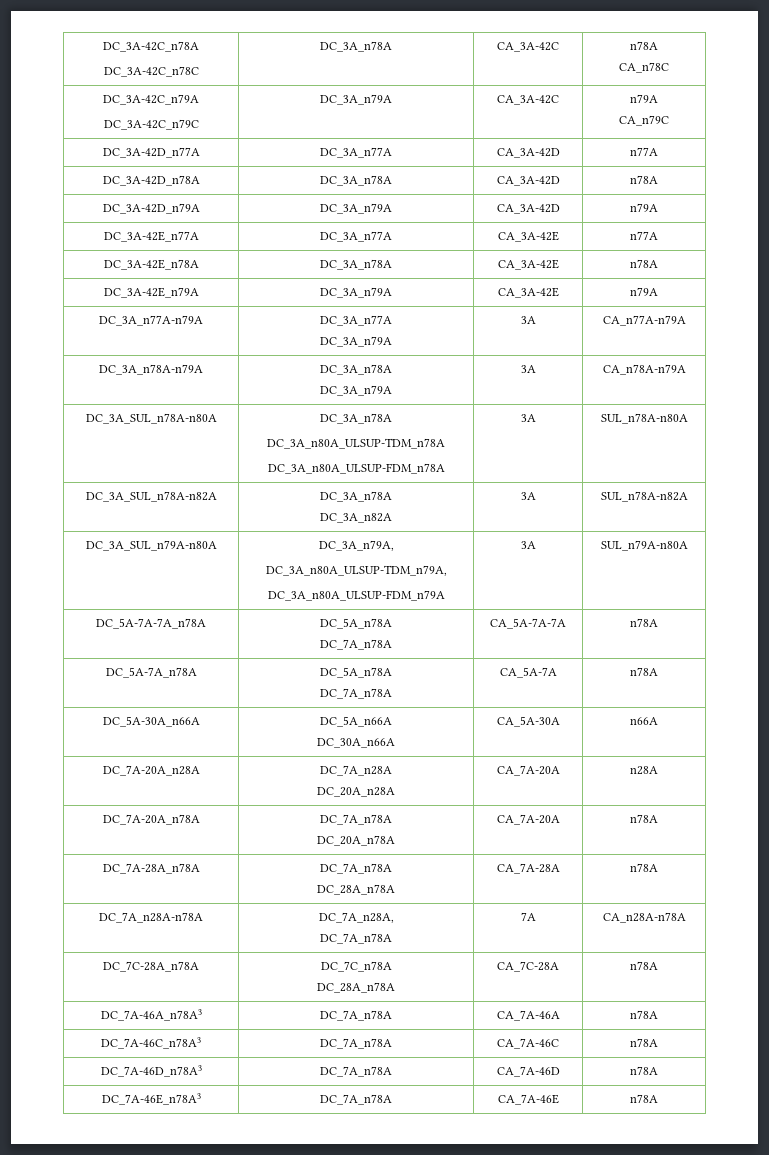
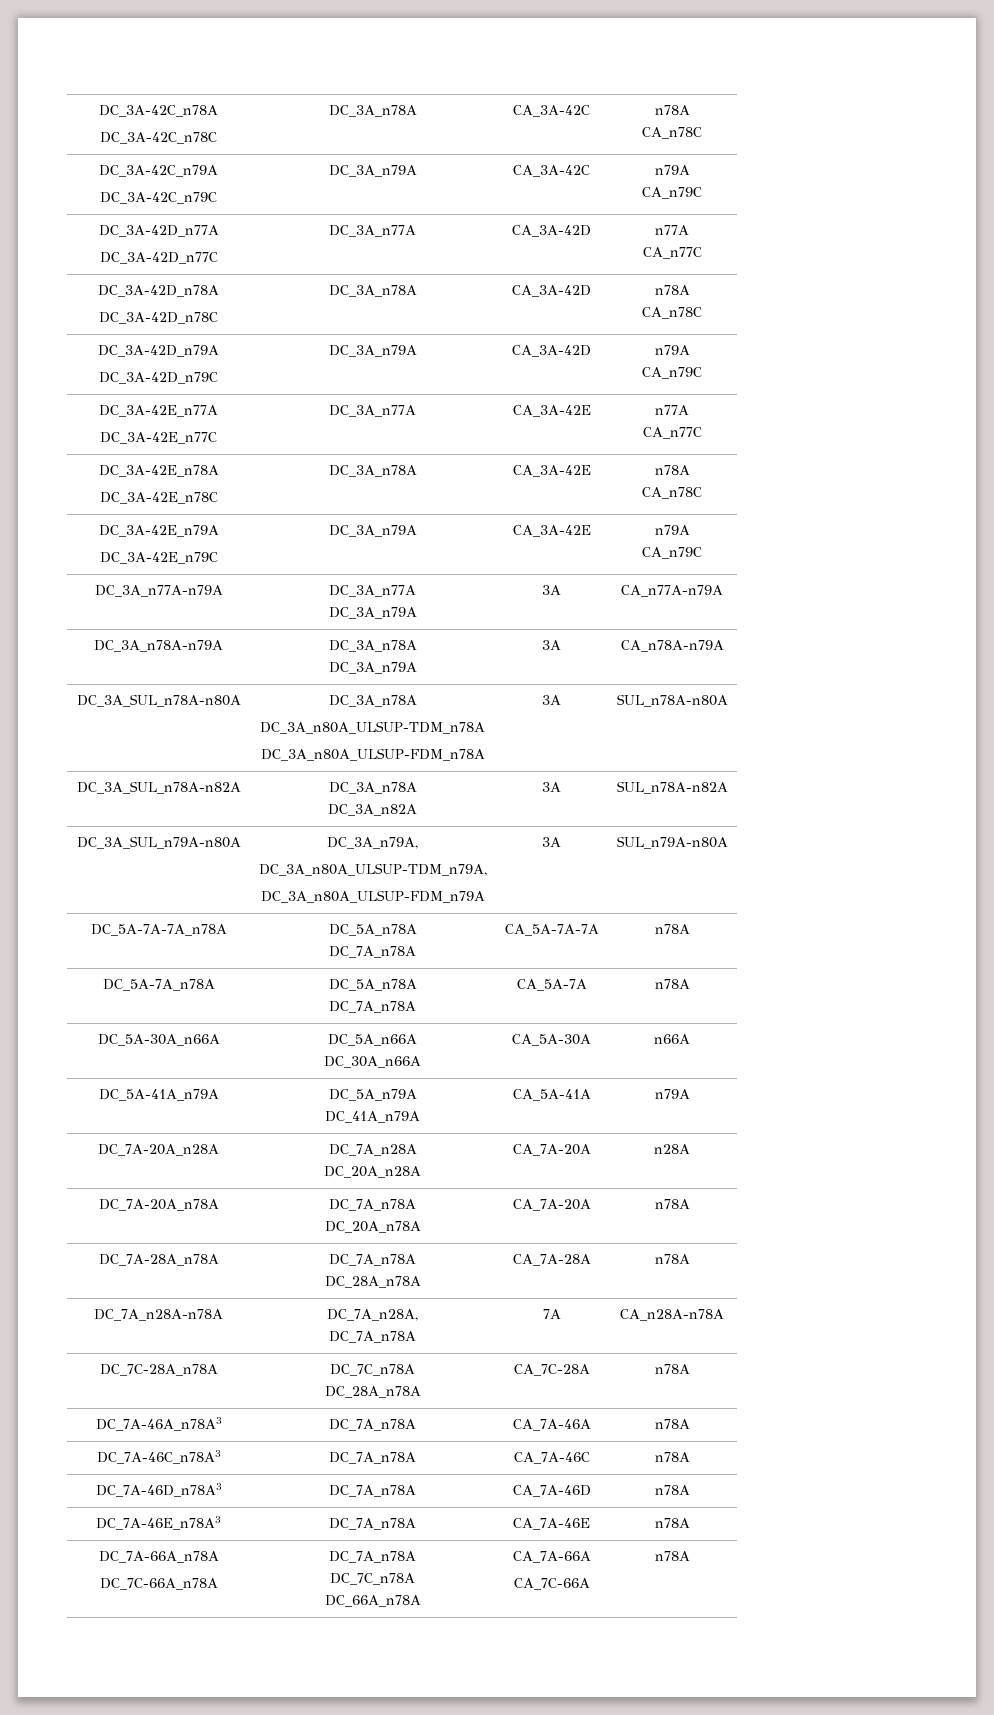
- DC_3A-42D_n77A | DC_3A_n77A | CA_3A-42D | n77A
+ DC_3A-42D_n77A
+ DC_3A-42D_n77C | DC_3A_n77A | CA_3A-42D | n77A
+ CA_n77C
- DC_3A-42D_n78A | DC_3A_n78A | CA_3A-42D | n78A
+ DC_3A-42D_n78A
+ DC_3A-42D_n78C | DC_3A_n78A | CA_3A-42D | n78A
+ CA_n78C
- DC_3A-42D_n79A | DC_3A_n79A | CA_3A-42D | n79A
+ DC_3A-42D_n79A
+ DC_3A-42D_n79C | DC_3A_n79A | CA_3A-42D | n79A
+ CA_n79C
- DC_3A-42E_n77A | DC_3A_n77A | CA_3A-42E | n77A
+ DC_3A-42E_n77A
+ DC_3A-42E_n77C | DC_3A_n77A | CA_3A-42E | n77A
+ CA_n77C
- DC_3A-42E_n78A | DC_3A_n78A | CA_3A-42E | n78A
+ DC_3A-42E_n78A
+ DC_3A-42E_n78C | DC_3A_n78A | CA_3A-42E | n78A
+ CA_n78C
- DC_3A-42E_n79A | DC_3A_n79A | CA_3A-42E | n79A
+ DC_3A-42E_n79A
+ DC_3A-42E_n79C | DC_3A_n79A | CA_3A-42E | n79A
+ CA_n79C
+ DC_5A-41A_n79A | DC_5A_n79A
+ DC_41A_n79A | CA_5A-41A | n79A
+ DC_7A-66A_n78A
+ DC_7C-66A_n78A | DC_7A_n78A
+ DC_7C_n78A
+ DC_66A_n78A | CA_7A-66A
+ CA_7C-66A | n78A

